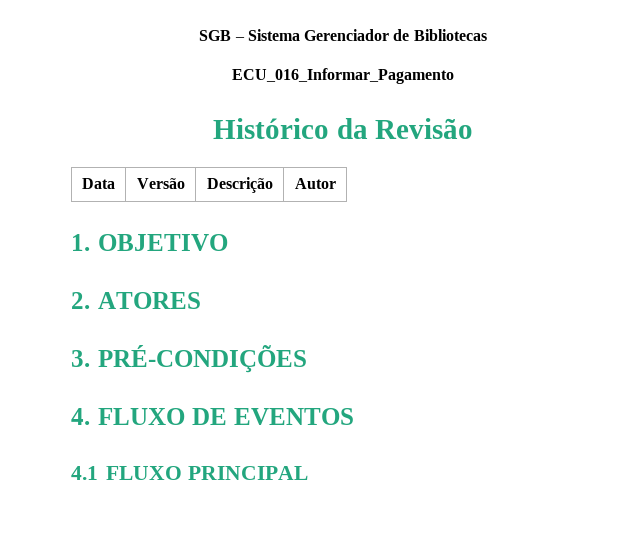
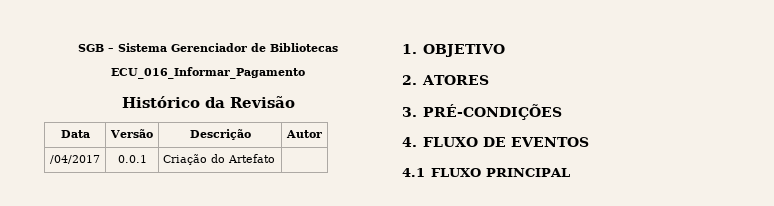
+ /04/2017 | 0.0.1 | Criação do Artefato |

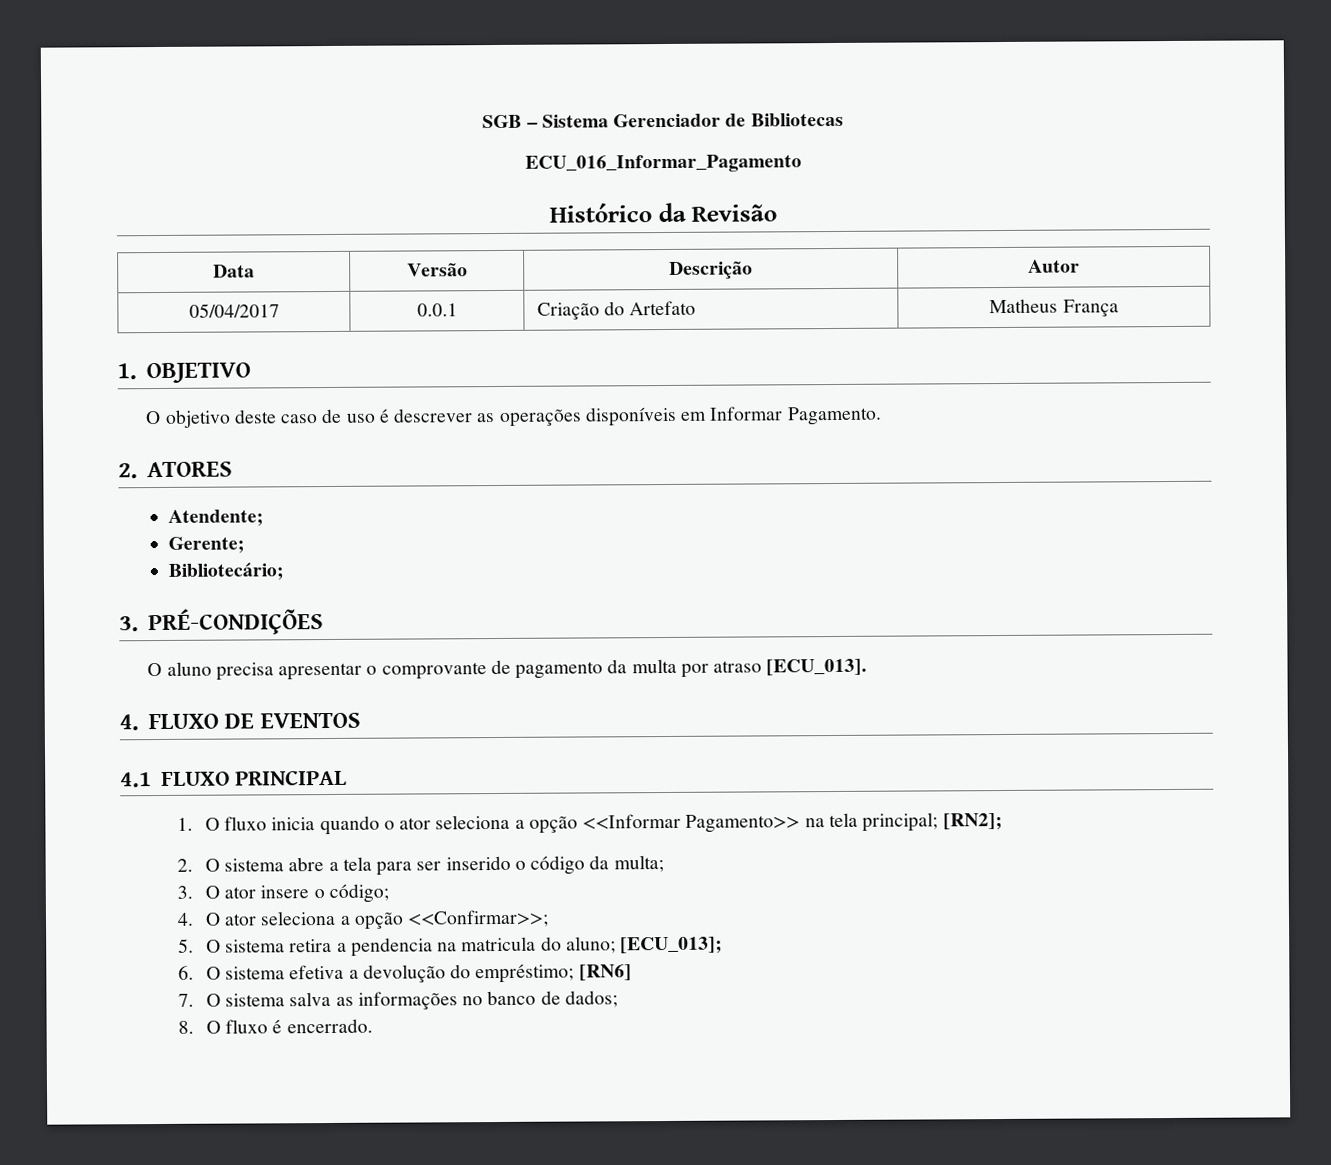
- /04/2017 | 0.0.1 | Criação do Artefato |
+ 05/04/2017 | 0.0.1 | Criação do Artefato | Matheus França
+ O objetivo deste caso de uso é descrever as operações disponíveis em Informar Pagamento.
+ Atendente;
+ Gerente;
+ Bibliotecário;
+ O aluno precisa apresentar o comprovante de pagamento da multa por atraso [ECU_013].
+ 1. O fluxo inicia quando o ator seleciona a opção <<Informar Pagamento>> na tela principal; [RN2];
+ 2. O sistema abre a tela para ser inserido o código da multa;
+ 3. O ator insere o código;
+ 4. O ator seleciona a opção <<Confirmar>>;
+ 5. O sistema retira a pendencia na matricula do aluno; [ECU_013];
+ 6. O sistema efetiva a devolução do empréstimo; [RN6]
+ 7. O sistema salva as informações no banco de dados;
+ 8. O fluxo é encerrado.

